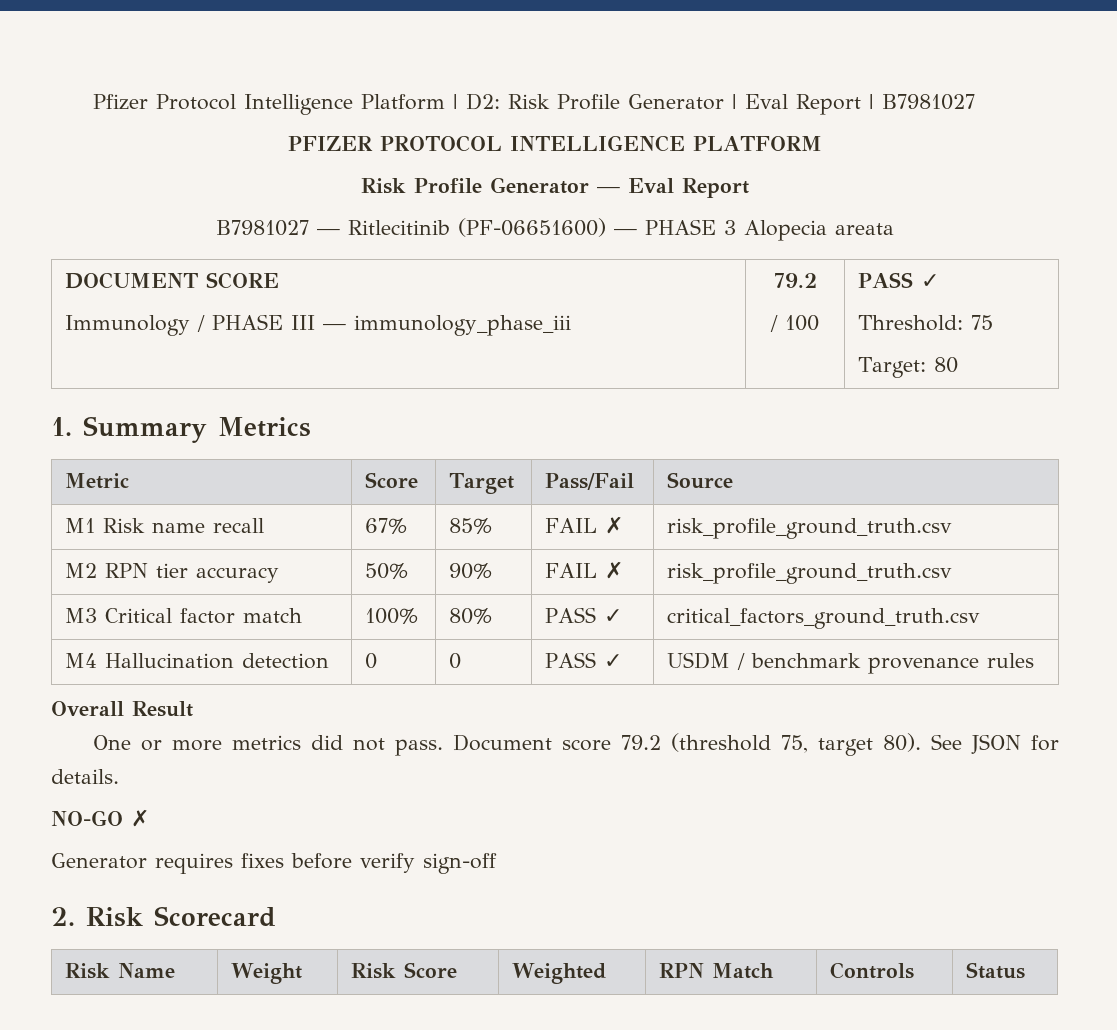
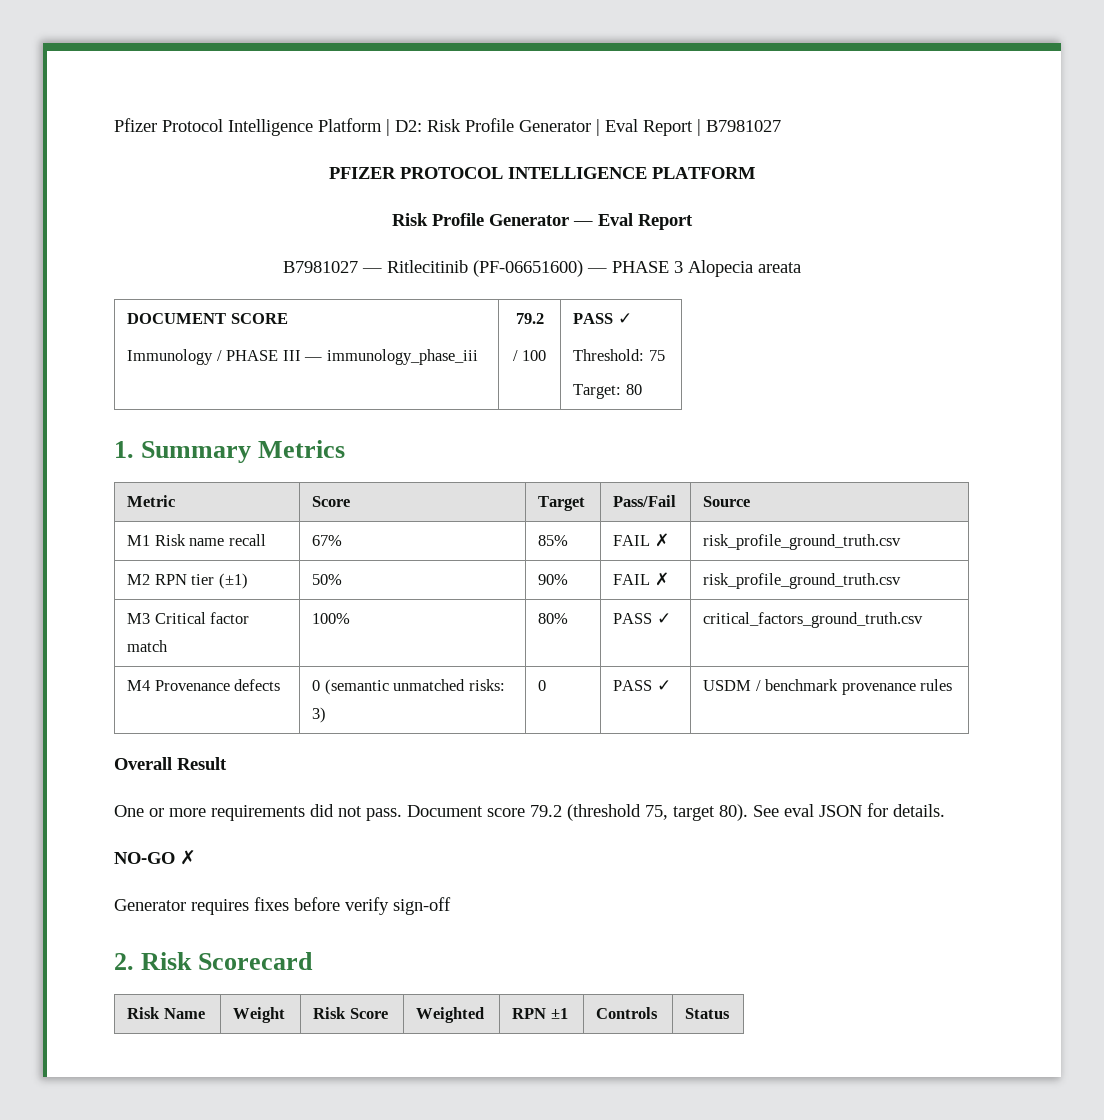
- M2 RPN tier accuracy | 50% | 90% | FAIL ✗ | risk_profile_ground_truth.csv
+ M2 RPN tier (±1) | 50% | 90% | FAIL ✗ | risk_profile_ground_truth.csv
- M4 Hallucination detection | 0 | 0 | PASS ✓ | USDM / benchmark provenance rules
+ M4 Provenance defects | 0 (semantic unmatched risks: 3) | 0 | PASS ✓ | USDM / benchmark provenance rules
- One or more metrics did not pass.
+ One or more requirements did not pass.
- See JSON for details.
+ See eval JSON for details.
- Risk Name | Weight | Risk Score | Weighted | RPN Match | Controls | Status
+ Risk Name | Weight | Risk Score | Weighted | RPN ±1 | Controls | Status

